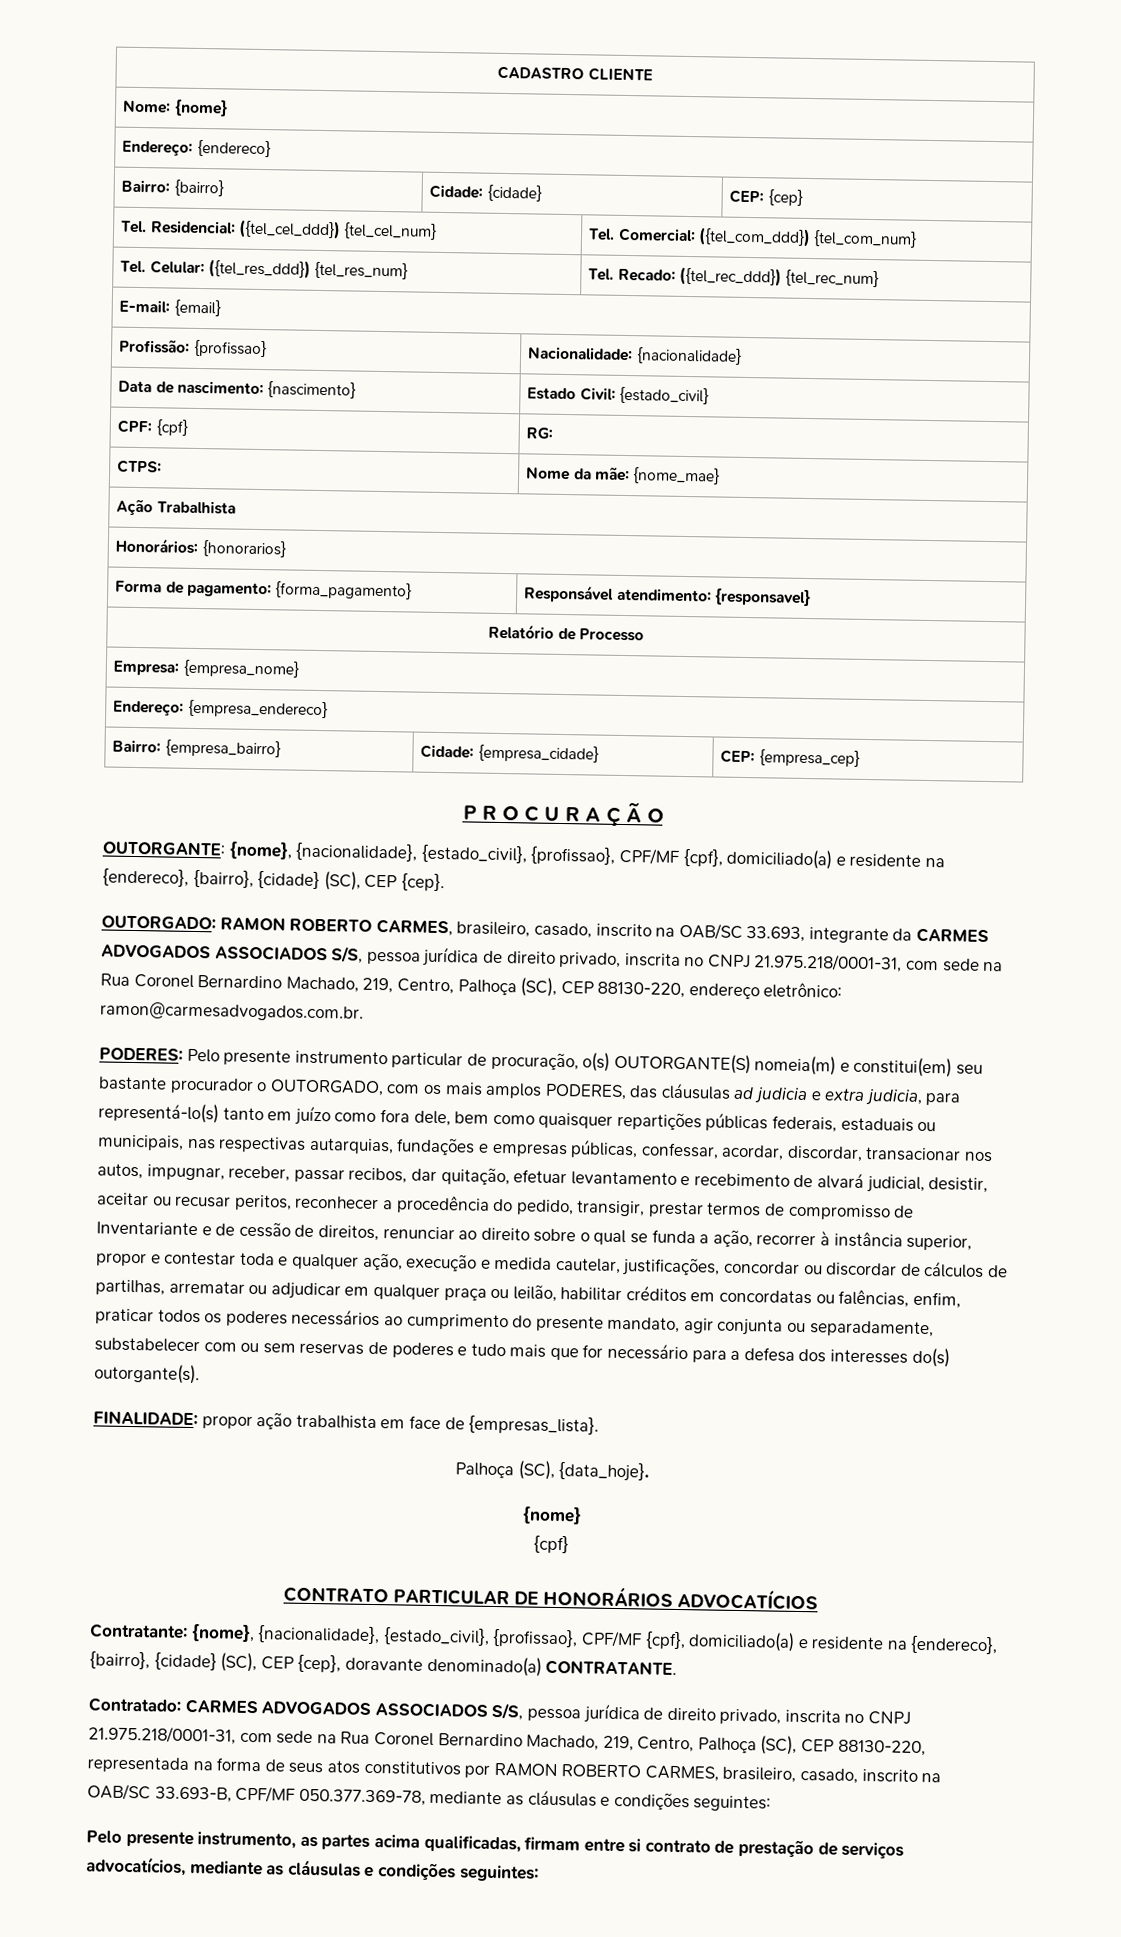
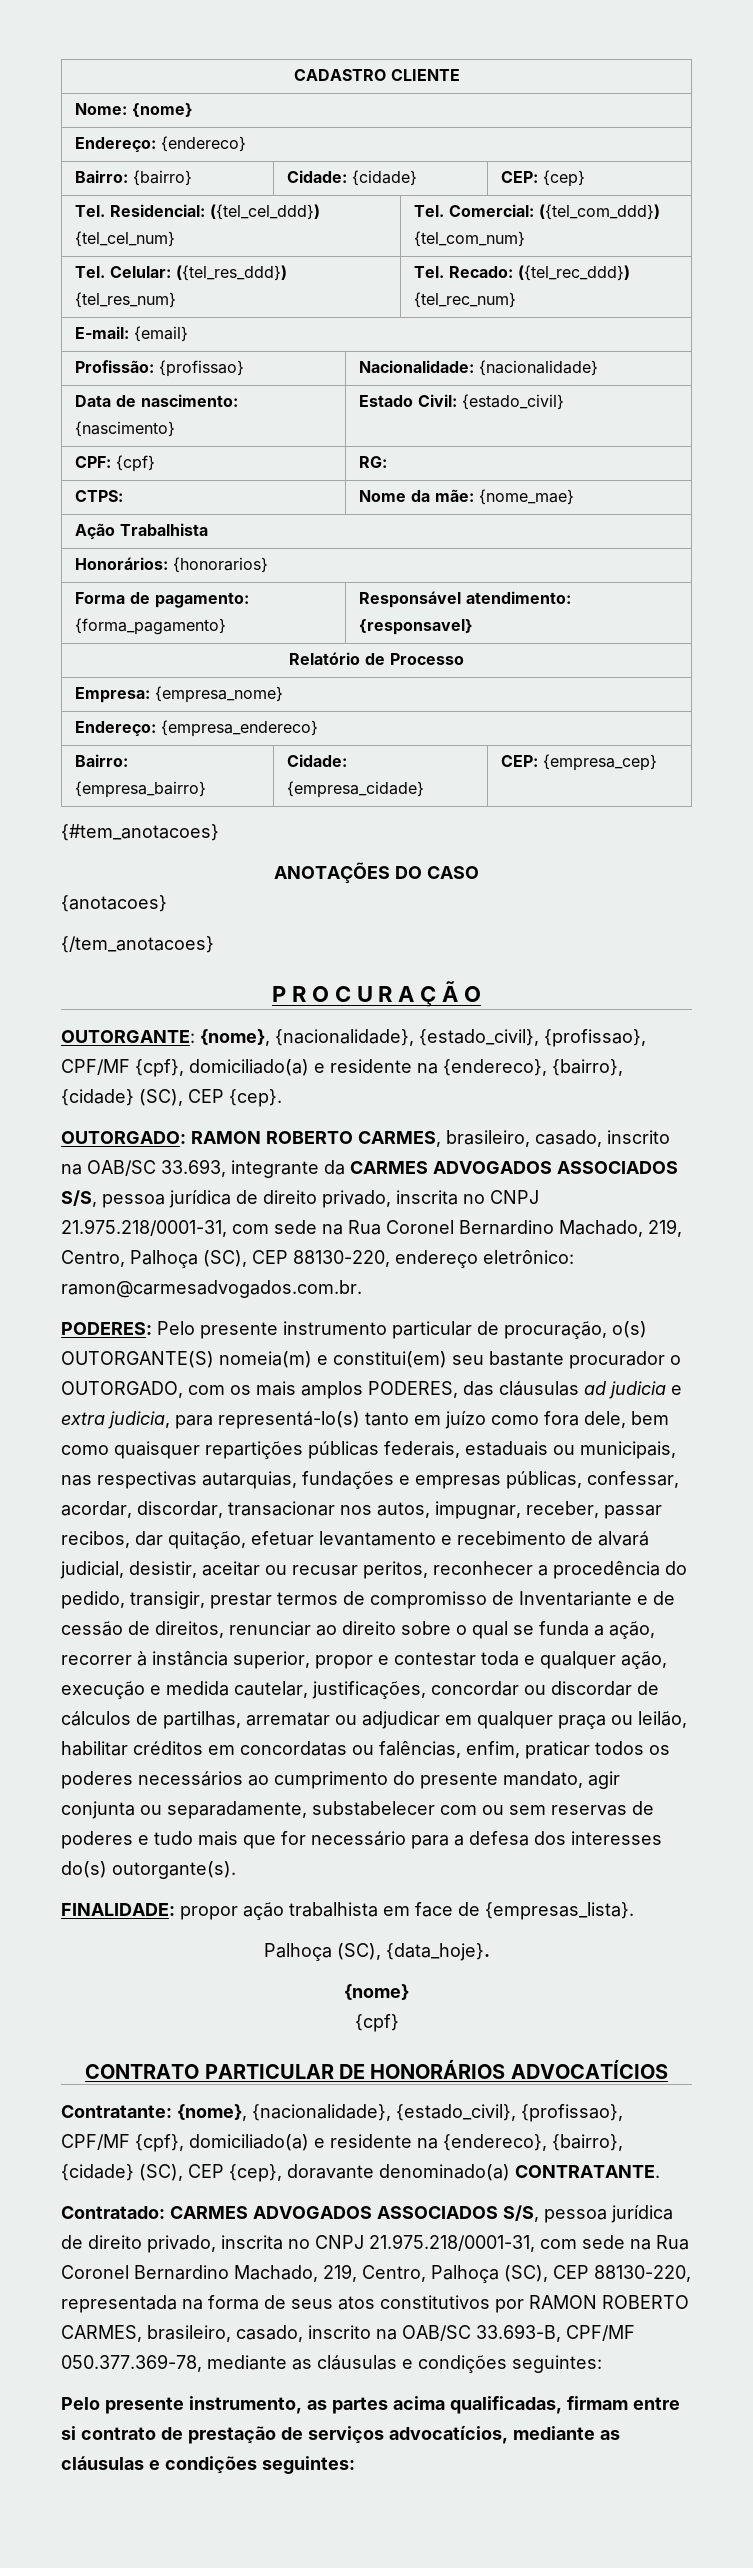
+ {#tem_anotacoes}
+ ANOTAÇÕES DO CASO
+ {anotacoes}
+ {/tem_anotacoes}

